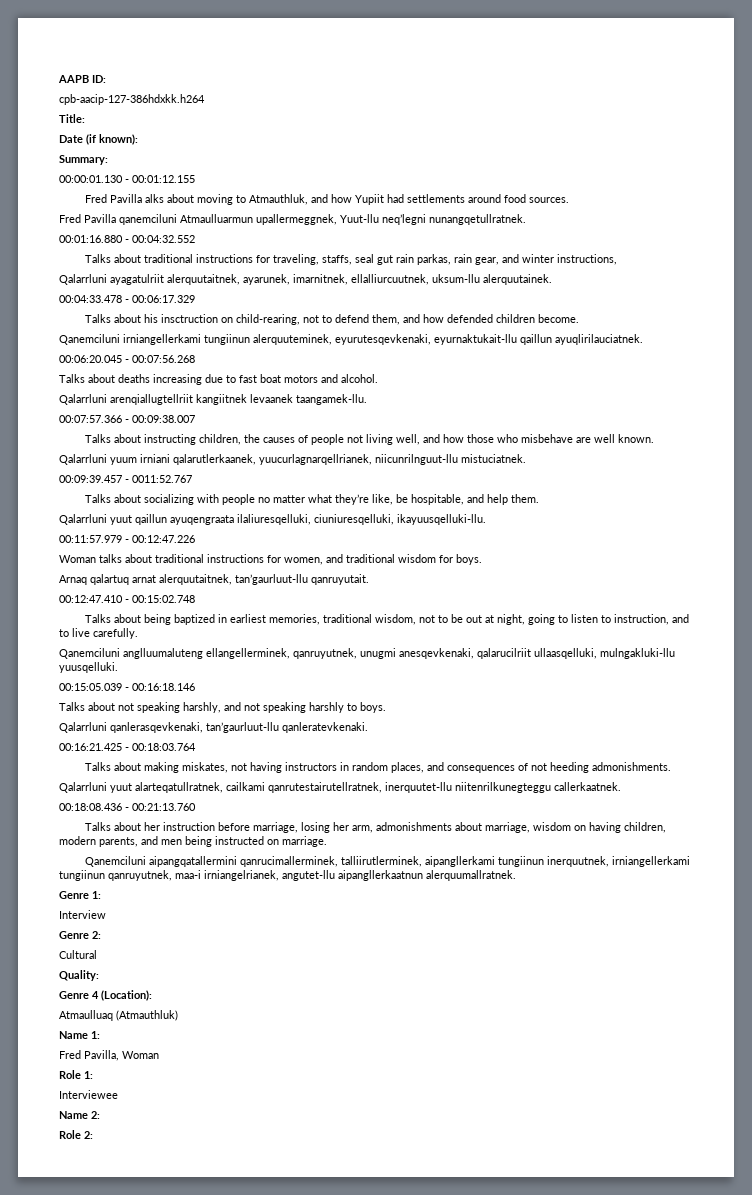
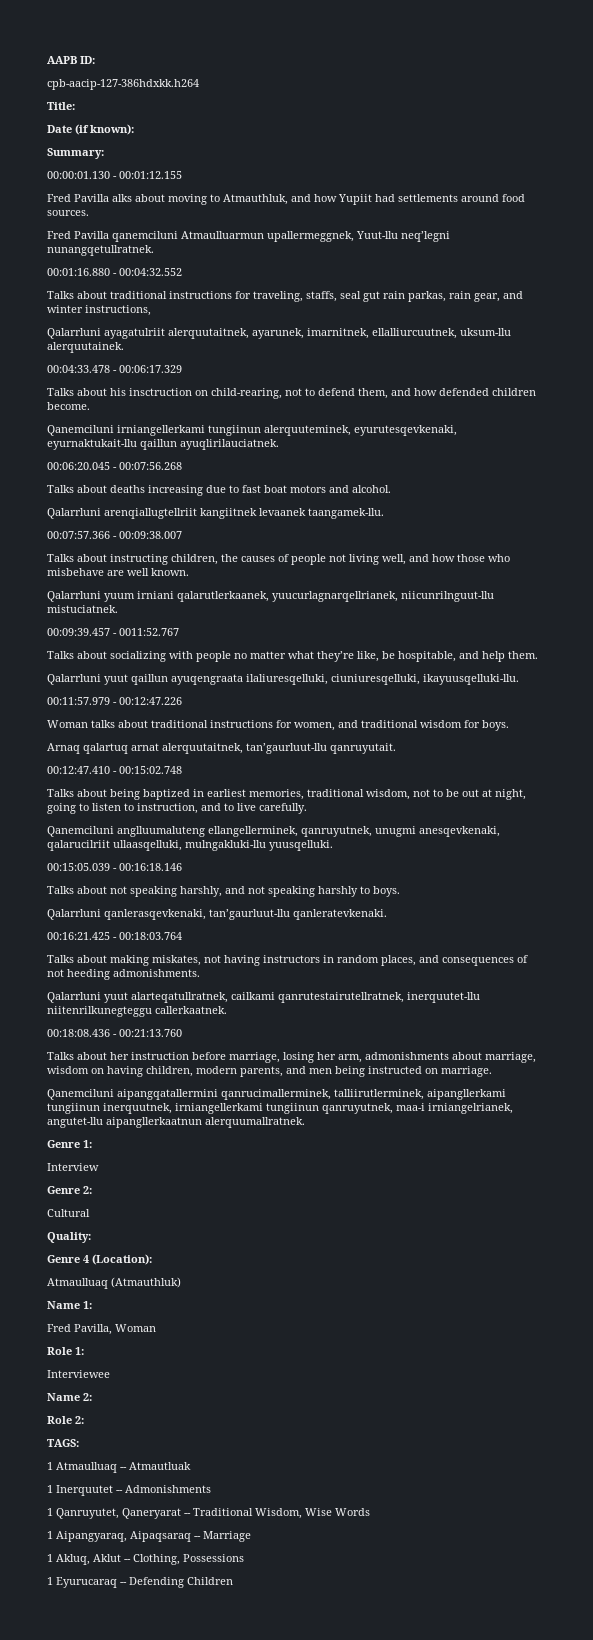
+ TAGS:
+ 1 Atmaulluaq -- Atmautluak
+ 1 Inerquutet -- Admonishments
+ 1 Qanruyutet, Qaneryarat -- Traditional Wisdom, Wise Words
+ 1 Aipangyaraq, Aipaqsaraq -- Marriage
+ 1 Akluq, Aklut -- Clothing, Possessions
+ 1 Eyurucaraq -- Defending Children

